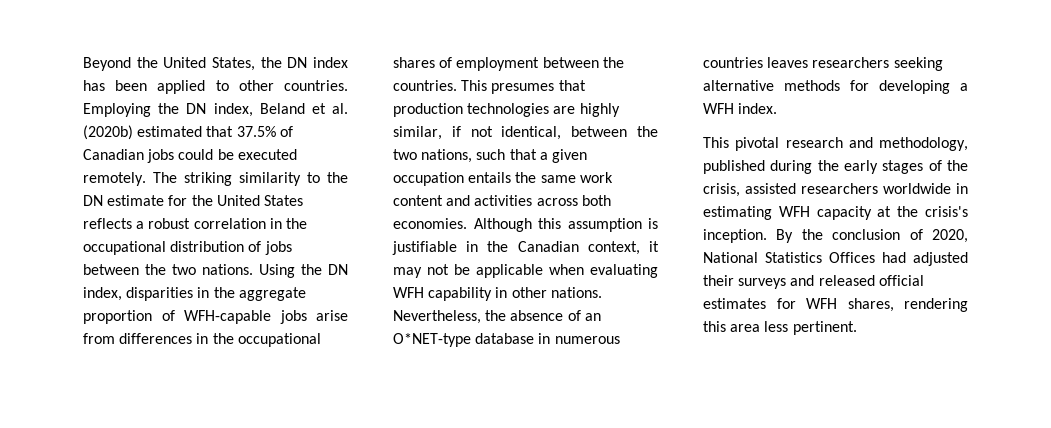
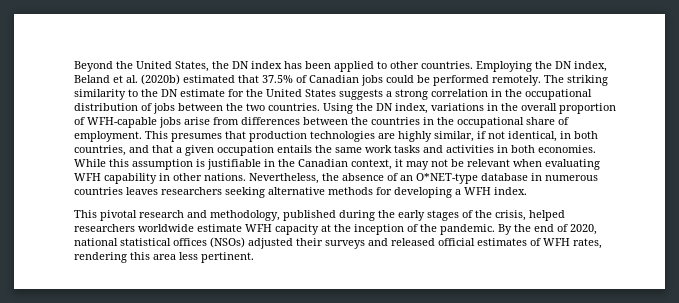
- Employing the DN index, Beland et al. (2020b) estimated that 37.5% of Canadian jobs could be executed remotely.
+ Employing the DN index, Beland et al. (2020b) estimated that 37.5% of Canadian jobs could be performed remotely.
- The striking similarity to the DN estimate for the United States reflects a robust correlation in the occupational distribution of jobs between the two nations.
+ The striking similarity to the DN estimate for the United States suggests a strong correlation in the occupational distribution of jobs between the two countries.
- Using the DN index, disparities in the aggregate proportion of WFH-capable jobs arise from differences in the occupational shares of employment between the countries.
+ Using the DN index, variations in the overall proportion of WFH-capable jobs arise from differences between the countries in the occupational share of employment.
- This presumes that production technologies are highly similar, if not identical, between the two nations, such that a given occupation entails the same work content and activities across both economies.
+ This presumes that production technologies are highly similar, if not identical, in both countries, and that a given occupation entails the same work tasks and activities in both economies.
- Although this assumption is justifiable in the Canadian context, it may not be applicable when evaluating WFH capability in other nations.
+ While this assumption is justifiable in the Canadian context, it may not be relevant when evaluating WFH capability in other nations.
- This pivotal research and methodology, published during the early stages of the crisis, assisted researchers worldwide in estimating WFH capacity at the crisis's inception.
+ This pivotal research and methodology, published during the early stages of the crisis, helped researchers worldwide estimate WFH capacity at the inception of the pandemic.
- By the conclusion of 2020, National Statistics Offices had adjusted their surveys and released official estimates for WFH shares, rendering this area less pertinent.
+ By the end of 2020, national statistical offices (NSOs) adjusted their surveys and released official estimates of WFH rates, rendering this area less pertinent.

